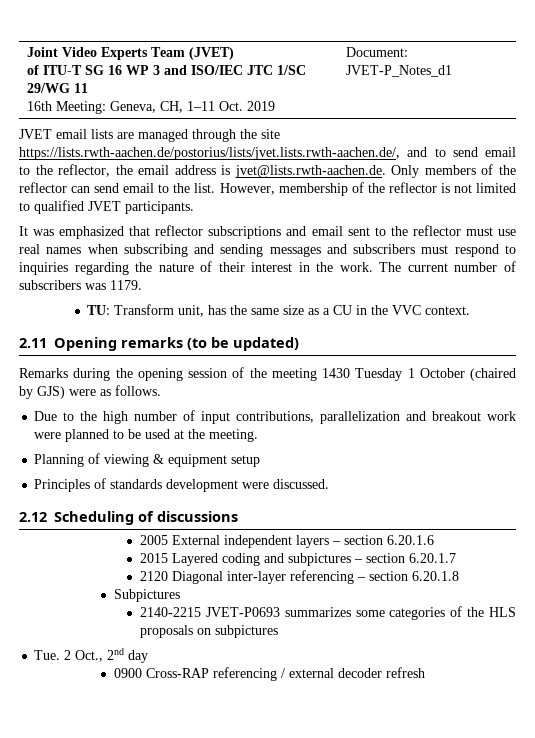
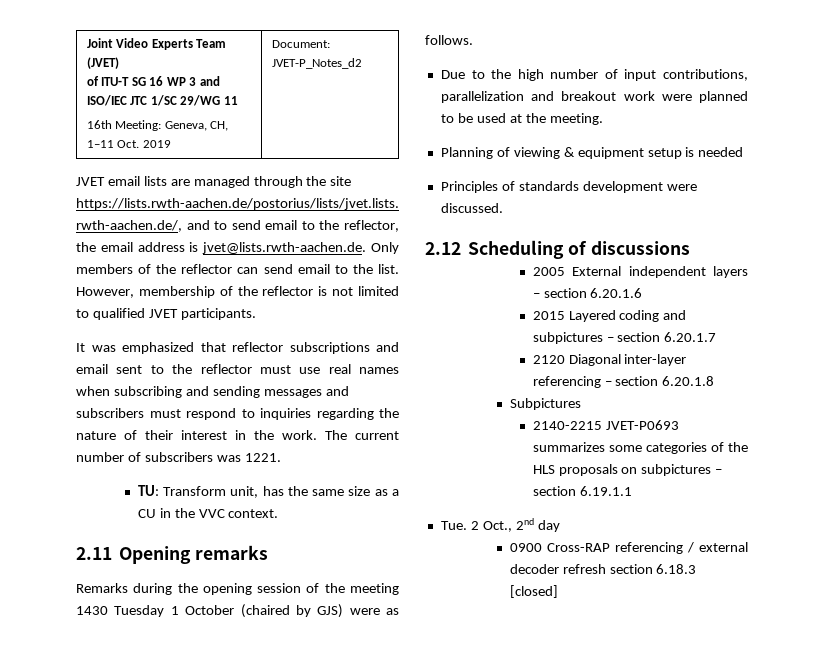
  Joint Video Experts Team (JVET)
  of ITU-T SG 16 WP 3 and ISO/IEC JTC 1/SC 29/WG 11
- 16th Meeting: Geneva, CH, 1–11 Oct. 2019 | Document: JVET-P_Notes_d1
+ 16th Meeting: Geneva, CH, 1–11 Oct. 2019 | Document: JVET-P_Notes_d2
- The current number of subscribers was 1179.
+ The current number of subscribers was 1221.
- 2.11 Opening remarks (to be updated)
+ 2.11 Opening remarks
- Planning of viewing & equipment setup
+ Planning of viewing & equipment setup is needed
- 2140-2215 JVET-P0693 summarizes some categories of the HLS proposals on subpictures
+ 2140-2215 JVET-P0693 summarizes some categories of the HLS proposals on subpictures – section 6.19.1.1
- 0900 Cross-RAP referencing / external decoder refresh
+ 0900 Cross-RAP referencing / external decoder refresh section 6.18.3 [closed]

